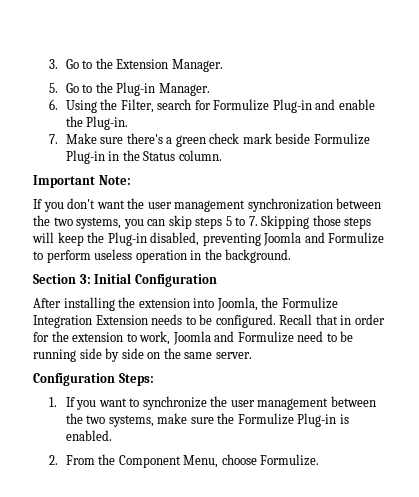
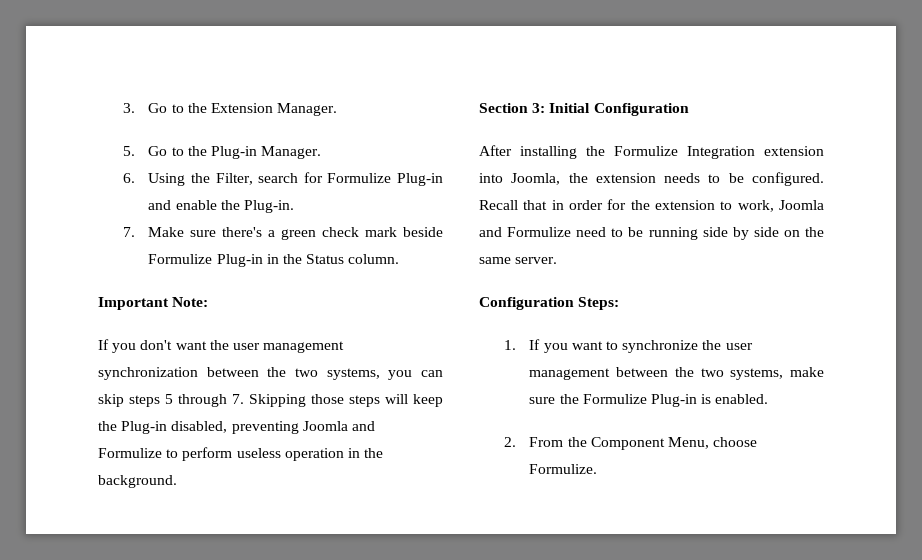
- If you don't want the user management synchronization between the two systems, you can skip steps 5 to 7. Skipping those steps will keep the Plug-in disabled, preventing Joomla and Formulize to perform useless operation in the background.
+ If you don't want the user management synchronization between the two systems, you can skip steps 5 through 7. Skipping those steps will keep the Plug-in disabled, preventing Joomla and Formulize to perform useless operation in the background.
- After installing the extension into Joomla, the Formulize Integration Extension needs to be configured.
+ After installing the Formulize Integration extension into Joomla, the extension needs to be configured.

